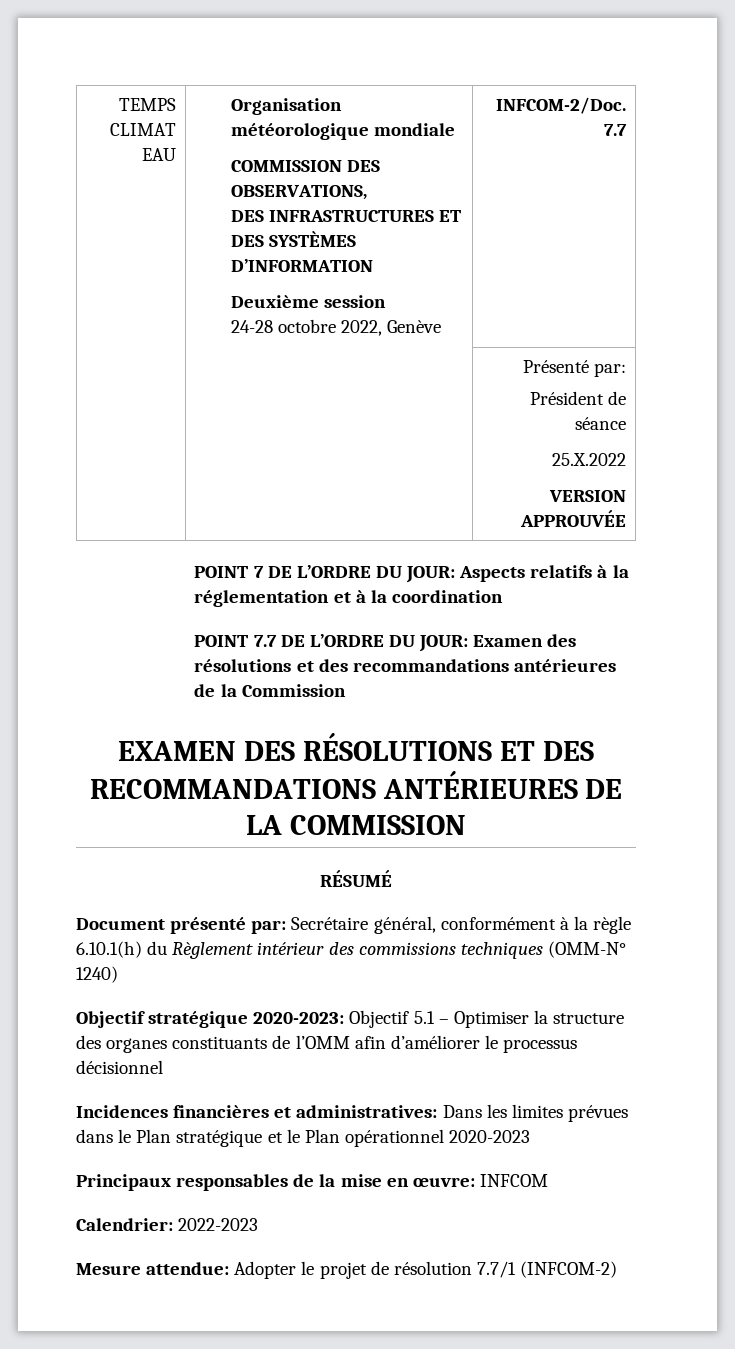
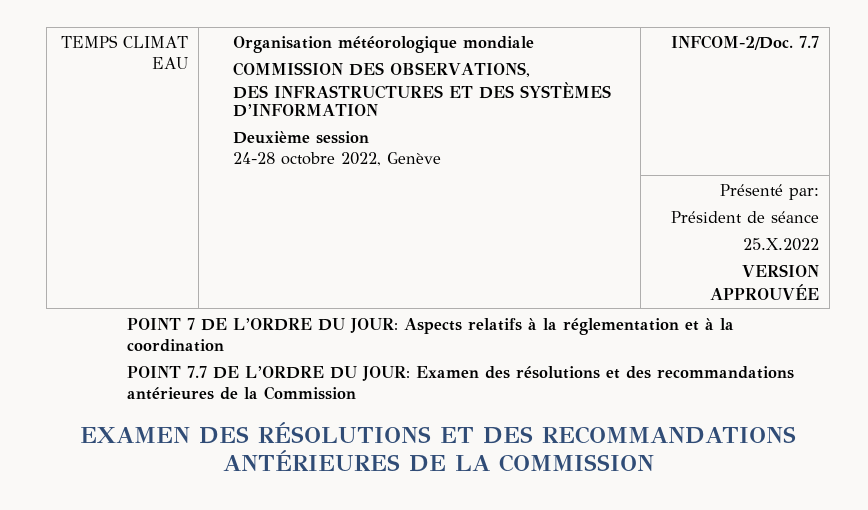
- RÉSUMÉ
- Document présenté par: Secrétaire général, conformément à la règle 6.10.1(h) du Règlement intérieur des commissions techniques (OMM-N° 1240)
- Objectif stratégique 2020-2023: Objectif 5.1 – Optimiser la structure des organes constituants de l’OMM afin d’améliorer le processus décisionnel
- Incidences financières et administratives: Dans les limites prévues dans le Plan stratégique et le Plan opérationnel 2020-2023
- Principaux responsables de la mise en œuvre: INFCOM
- Calendrier: 2022-2023
- Mesure attendue: Adopter le projet de résolution 7.7/1 (INFCOM-2)

